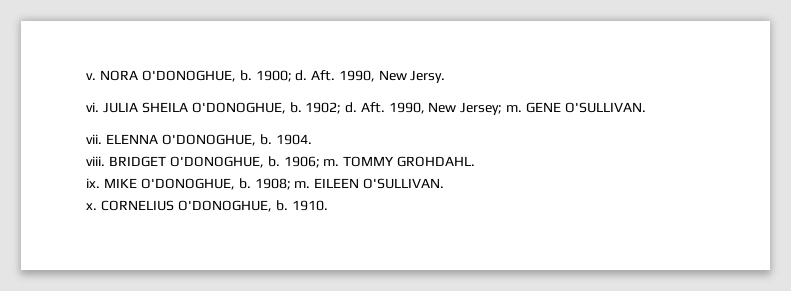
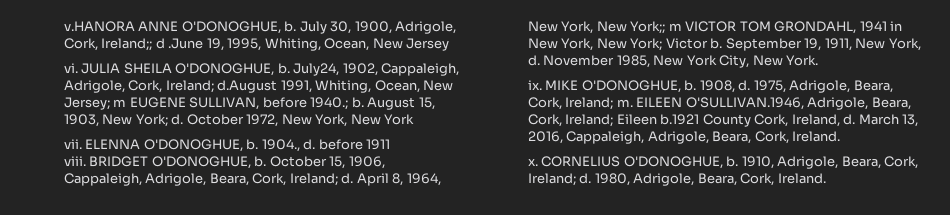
- v. NORA O'DONOGHUE, b. 1900; d. Aft. 1990, New Jersy.
+ v.HANORA ANNE O'DONOGHUE, b. July 30, 1900, Adrigole, Cork, Ireland;; d .June 19, 1995, Whiting, Ocean, New Jersey
- 1902; d. Aft. 1990, New Jersey; m. GENE O'SULLIVAN.
+ July24, 1902, Cappaleigh, Adrigole, Cork, Ireland; d.August 1991, Whiting, Ocean, New Jersey; m EUGENE SULLIVAN, before 1940.; b. August 15, 1903, New York; d. October 1972, New York, New York
- 1904.
+ 1904., d. before 1911
- 1906; m. TOMMY GROHDAHL.
- ix. MIKE O'DONOGHUE, b. 1908; m. EILEEN O'SULLIVAN.
- x. CORNELIUS O'DONOGHUE, b. 1910.
+ October 15, 1906, Cappaleigh, Adrigole, Beara, Cork, Ireland; d. April 8, 1964, New York, New York;; m VICTOR TOM GRONDAHL, 1941 in New York, New York; Victor b. September 19, 1911, New York, d. November 1985, New York City, New York.
+ ix. MIKE O'DONOGHUE, b. 1908, d. 1975, Adrigole, Beara, Cork, Ireland; m. EILEEN O'SULLIVAN.1946, Adrigole, Beara, Cork, Ireland; Eileen b.1921 County Cork, Ireland, d. March 13, 2016, Cappaleigh, Adrigole, Beara, Cork, Ireland.
+ x. CORNELIUS O'DONOGHUE, b. 1910, Adrigole, Beara, Cork, Ireland; d. 1980, Adrigole, Beara, Cork, Ireland.

